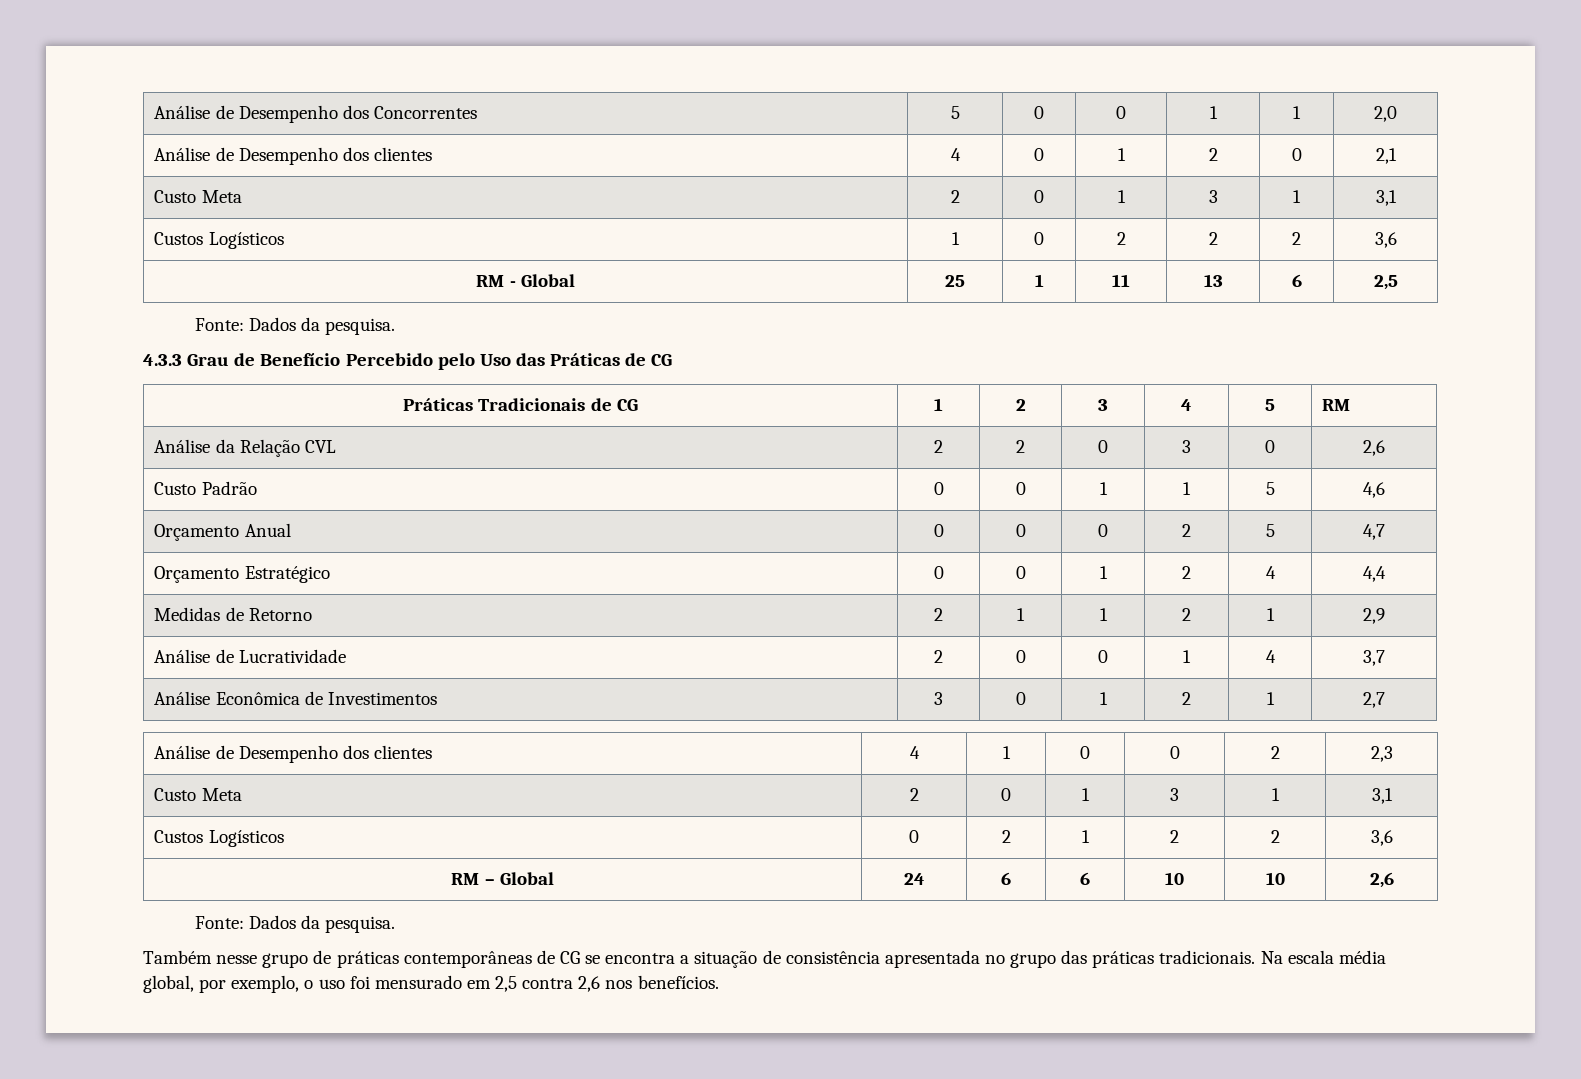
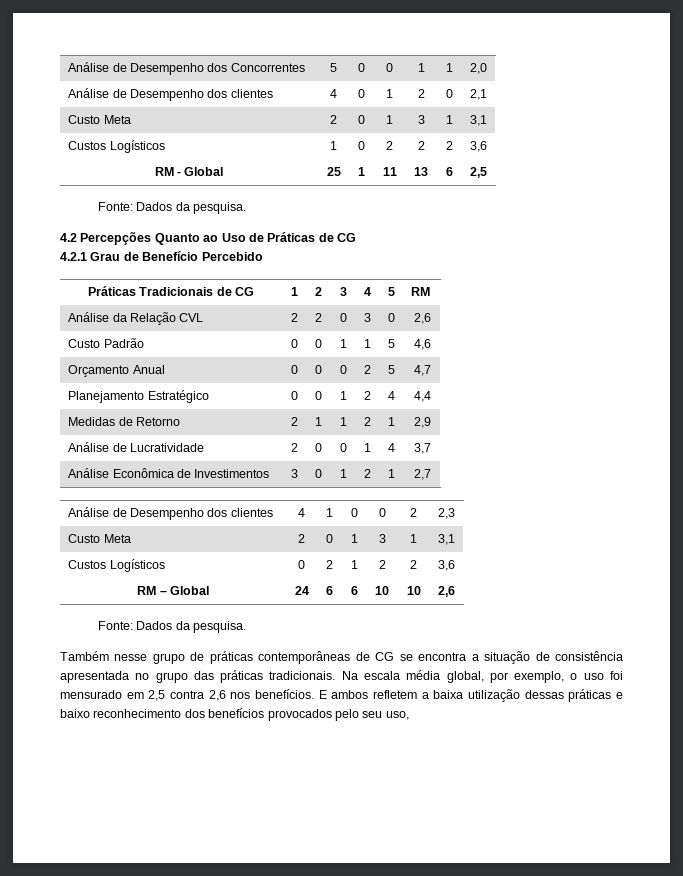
- 4.3.3 Grau de Benefício Percebido pelo Uso das Práticas de CG
+ 4.2 Percepções Quanto ao Uso de Práticas de CG
+ 4.2.1 Grau de Benefício Percebido
- Orçamento Estratégico | 0 | 0 | 1 | 2 | 4 | 4,4
+ Planejamento Estratégico | 0 | 0 | 1 | 2 | 4 | 4,4
+ E ambos refletem a baixa utilização dessas práticas e baixo reconhecimento dos benefícios provocados pelo seu uso,

